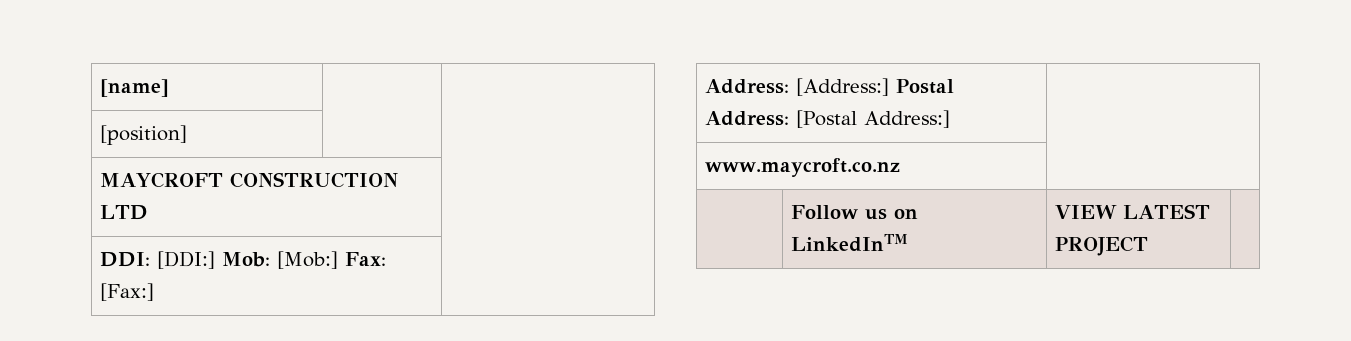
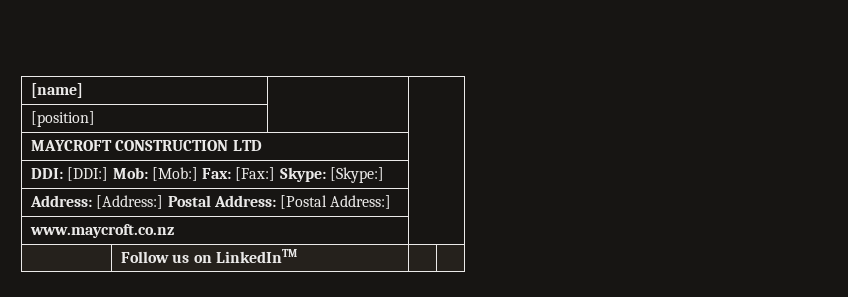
- DDI: [DDI:] Mob: [Mob:] Fax: [Fax:] |
+ DDI: [DDI:] Mob: [Mob:] Fax: [Fax:] Skype: [Skype:] |
- | Follow us on LinkedInTM | VIEW LATEST PROJECT |
+ | Follow us on LinkedInTM | |

